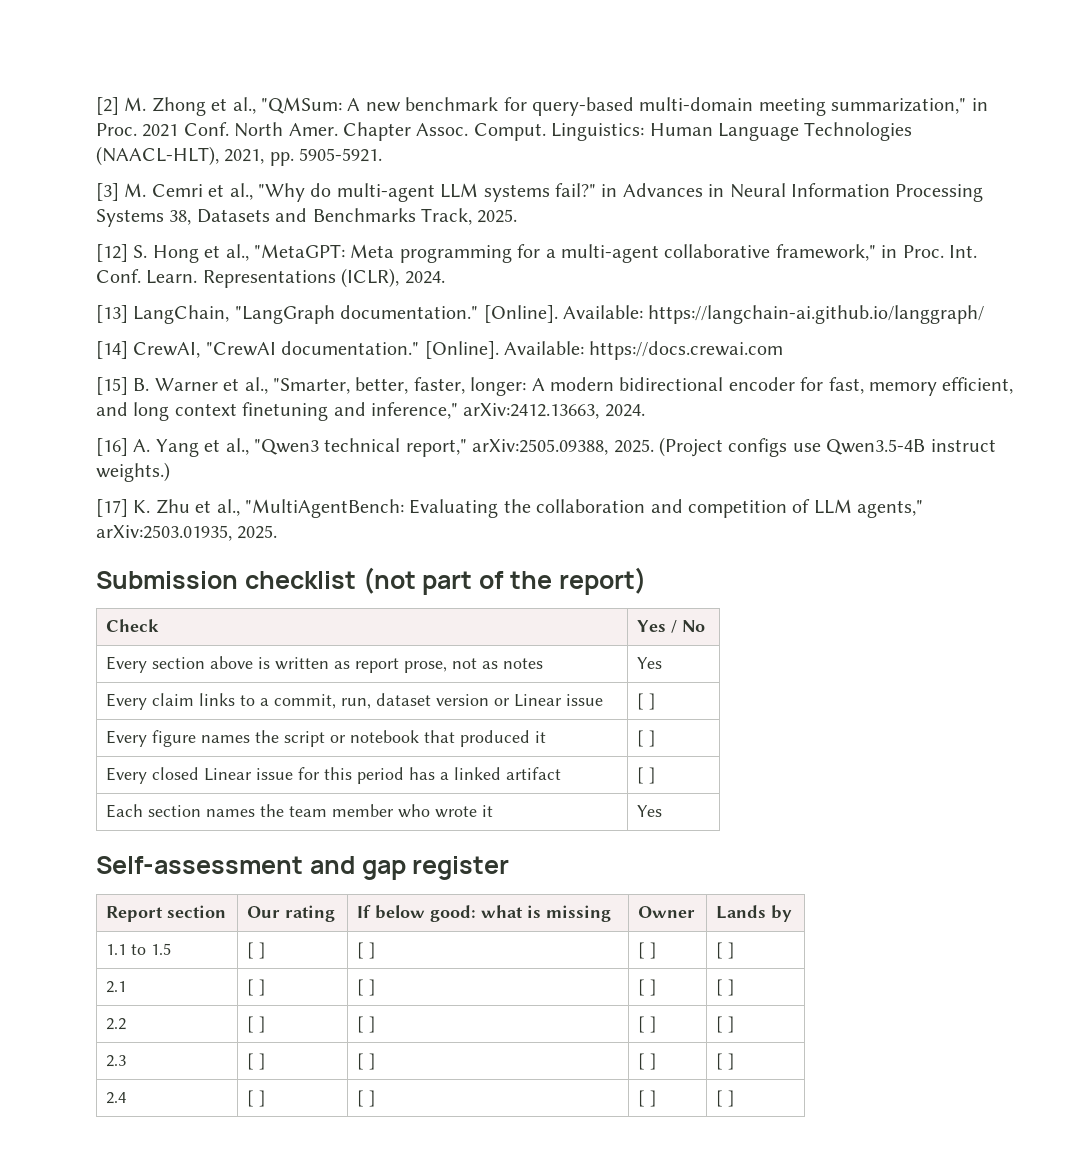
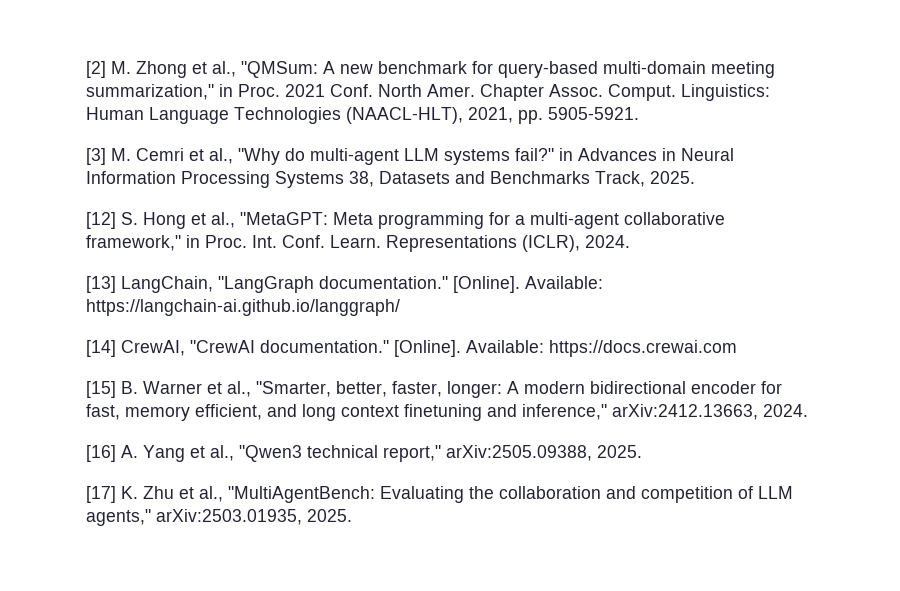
- (Project configs use Qwen3.5-4B instruct weights.)
- Submission checklist (not part of the report)
- Check | Yes / No
- Every section above is written as report prose, not as notes | Yes
- Every claim links to a commit, run, dataset version or Linear issue | [ ]
- Every figure names the script or notebook that produced it | [ ]
- Every closed Linear issue for this period has a linked artifact | [ ]
- Each section names the team member who wrote it | Yes
- Self-assessment and gap register
- Report section | Our rating | If below good: what is missing | Owner | Lands by
- 1.1 to 1.5 | [ ] | [ ] | [ ] | [ ]
- 2.1 | [ ] | [ ] | [ ] | [ ]
- 2.2 | [ ] | [ ] | [ ] | [ ]
- 2.3 | [ ] | [ ] | [ ] | [ ]
- 2.4 | [ ] | [ ] | [ ] | [ ]

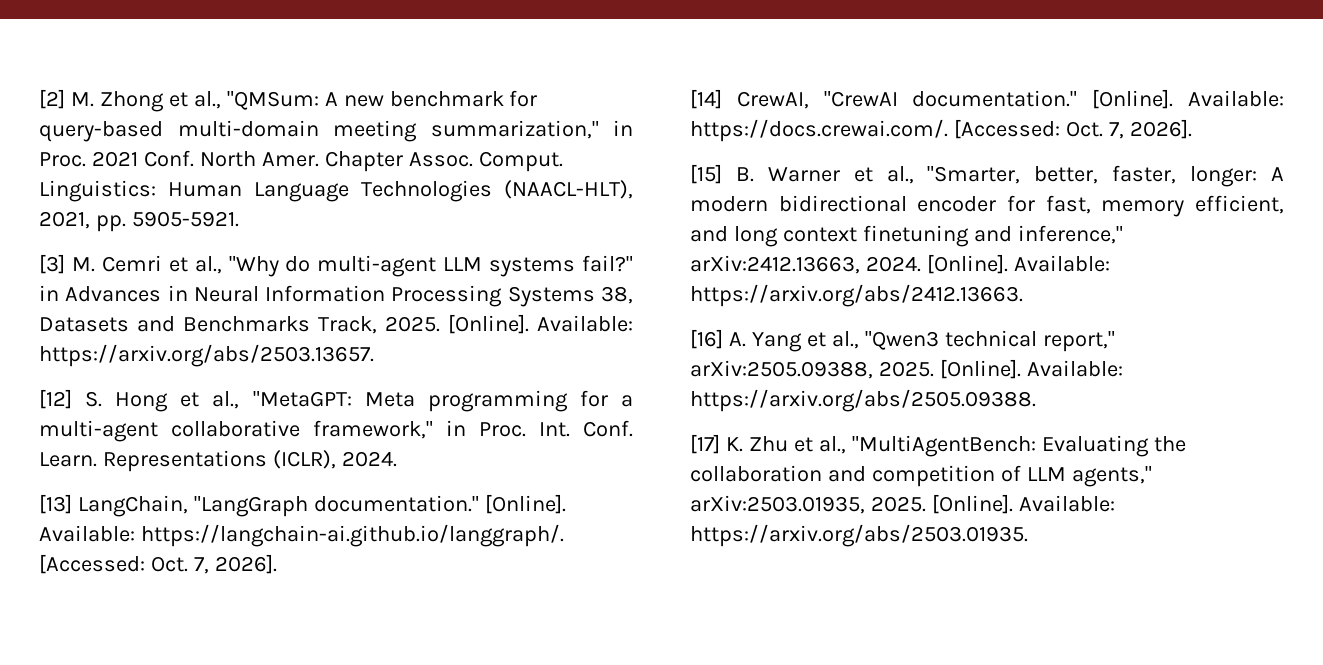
+ [Online]. Available: https://arxiv.org/abs/2503.13657.
- Available: https://langchain-ai.github.io/langgraph/
+ Available: https://langchain-ai.github.io/langgraph/. [Accessed: Oct. 7, 2026].
- Available: https://docs.crewai.com
+ Available: https://docs.crewai.com/. [Accessed: Oct. 7, 2026].
+ [Online]. Available: https://arxiv.org/abs/2412.13663.
+ [Online]. Available: https://arxiv.org/abs/2505.09388.
+ [Online]. Available: https://arxiv.org/abs/2503.01935.

